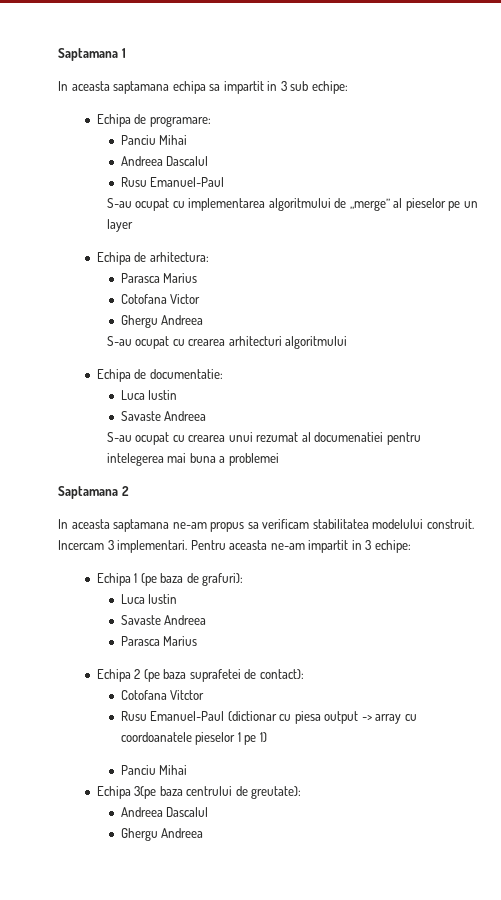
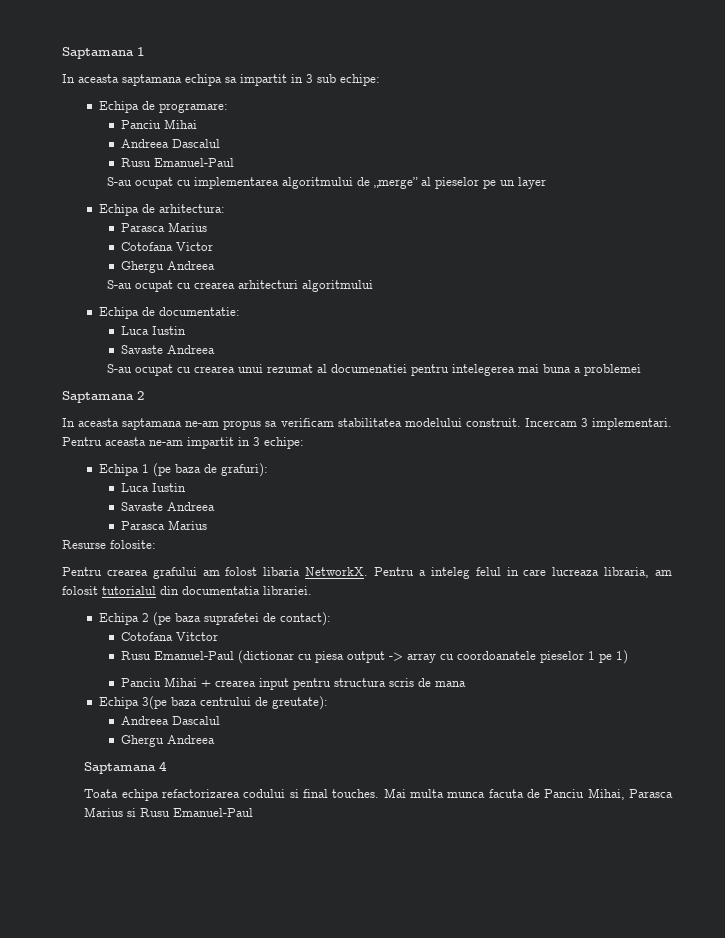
+ Resurse folosite:
+ Pentru crearea grafului am folost libaria NetworkX. Pentru a inteleg felul in care lucreaza libraria, am folosit tutorialul din documentatia librariei.
  Rusu Emanuel-Paul (dictionar cu piesa output -> array cu coordoanatele pieselor 1 pe 1)
- Panciu Mihai
+ Panciu Mihai + crearea input pentru structura scris de mana
+ Saptamana 4
+ Toata echipa refactorizarea codului si final touches. Mai multa munca facuta de Panciu Mihai, Parasca Marius si Rusu Emanuel-Paul

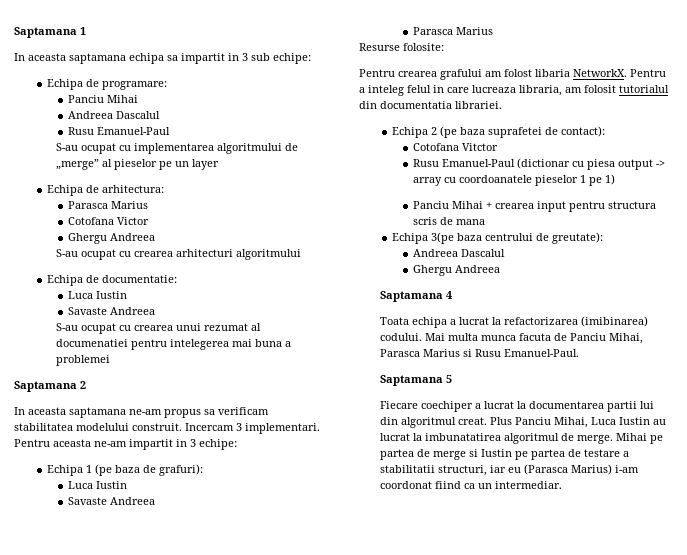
- Toata echipa refactorizarea codului si final touches.
+ Toata echipa a lucrat la refactorizarea (imibinarea) codului.
- Mai multa munca facuta de Panciu Mihai, Parasca Marius si Rusu Emanuel-Paul
+ Mai multa munca facuta de Panciu Mihai, Parasca Marius si Rusu Emanuel-Paul.
+ Saptamana 5
+ Fiecare coechiper a lucrat la documentarea partii lui din algoritmul creat. Plus Panciu Mihai, Luca Iustin au lucrat la imbunatatirea algoritmul de merge. Mihai pe partea de merge si Iustin pe partea de testare a stabilitatii structuri, iar eu (Parasca Marius) i-am coordonat fiind ca un intermediar.

